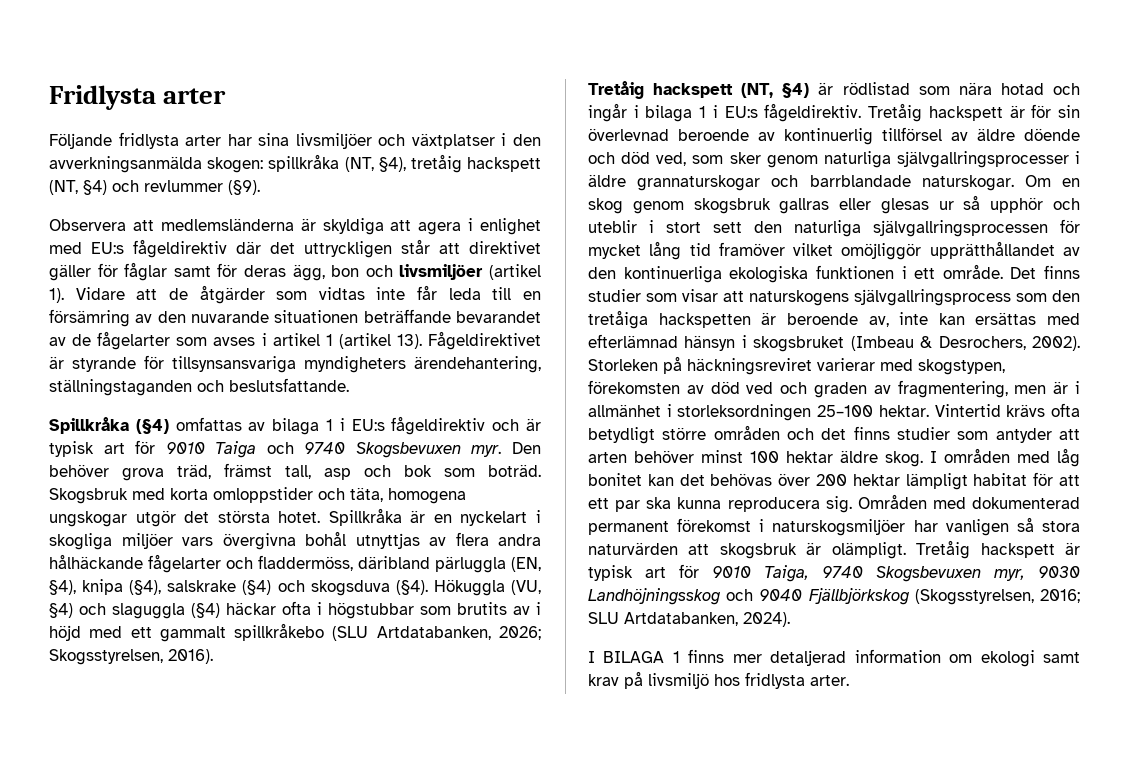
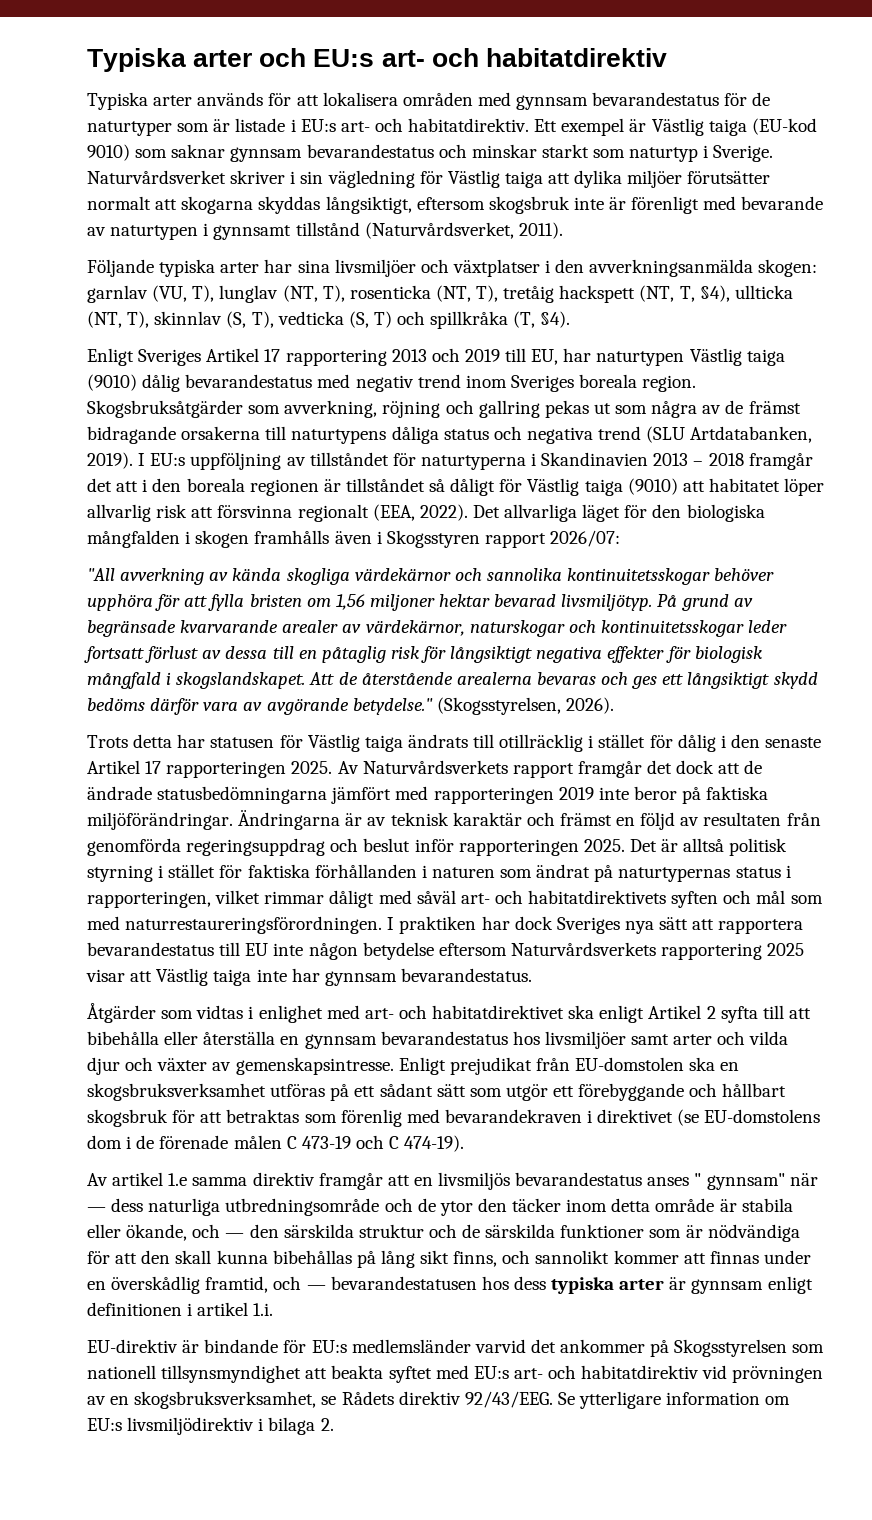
- Fridlysta arter
+ Typiska arter och EU:s art- och habitatdirektiv
+ Typiska arter används för att lokalisera områden med gynnsam bevarandestatus för de naturtyper som är listade i EU:s art- och habitatdirektiv. Ett exempel är Västlig taiga (EU-kod 9010) som saknar gynnsam bevarandestatus och minskar starkt som naturtyp i Sverige. Naturvårdsverket skriver i sin vägledning för Västlig taiga att dylika miljöer förutsätter normalt att skogarna skyddas långsiktigt, eftersom skogsbruk inte är förenligt med bevarande av naturtypen i gynnsamt tillstånd (Naturvårdsverket, 2011).
- Följande fridlysta arter har sina livsmiljöer och växtplatser i den avverkningsanmälda skogen: spillkråka (NT, §4), tretåig hackspett (NT, §4) och revlummer (§9).
- Observera att medlemsländerna är skyldiga att agera i enlighet med EU:s fågeldirektiv där det uttryckligen står att direktivet gäller för fåglar samt för deras ägg, bon och livsmiljöer (artikel 1). Vidare att de åtgärder som vidtas inte får leda till en försämring av den nuvarande situationen beträffande bevarandet av de fågelarter som avses i artikel 1 (artikel 13). Fågeldirektivet är styrande för tillsynsansvariga myndigheters ärendehantering, ställningstaganden och beslutsfattande.
- Spillkråka (§4) omfattas av bilaga 1 i EU:s fågeldirektiv och är typisk art för 9010 Taiga och 9740 Skogsbevuxen myr. Den behöver grova träd, främst tall, asp och bok som boträd. Skogsbruk med korta omloppstider och täta, homogena ungskogar utgör det största hotet. Spillkråka är en nyckelart i skogliga miljöer vars övergivna bohål utnyttjas av flera andra hålhäckande fågelarter och fladdermöss, däribland pärluggla (EN, §4), knipa (§4), salskrake (§4) och skogsduva (§4). Hökuggla (VU, §4) och slaguggla (§4) häckar ofta i högstubbar som brutits av i höjd med ett gammalt spillkråkebo (SLU Artdatabanken, 2026; Skogsstyrelsen, 2016).
- Tretåig hackspett (NT, §4) är rödlistad som nära hotad och ingår i bilaga 1 i EU:s fågeldirektiv. Tretåig hackspett är för sin överlevnad beroende av kontinuerlig tillförsel av äldre döende och död ved, som sker genom naturliga självgallringsprocesser i äldre grannaturskogar och barrblandade naturskogar. Om en skog genom skogsbruk gallras eller glesas ur så upphör och uteblir i stort sett den naturliga självgallringsprocessen för mycket lång tid framöver vilket omöjliggör upprätthållandet av den kontinuerliga ekologiska funktionen i ett område. Det finns studier som visar att naturskogens självgallringsprocess som den tretåiga hackspetten är beroende av, inte kan ersättas med efterlämnad hänsyn i skogsbruket (Imbeau & Desrochers, 2002). Storleken på häckningsreviret varierar med skogstypen, förekomsten av död ved och graden av fragmentering, men är i allmänhet i storleksordningen 25–100 hektar. Vintertid krävs ofta betydligt större områden och det finns studier som antyder att arten behöver minst 100 hektar äldre skog. I områden med låg bonitet kan det behövas över 200 hektar lämpligt habitat för att ett par ska kunna reproducera sig. Områden med dokumenterad permanent förekomst i naturskogsmiljöer har vanligen så stora naturvärden att skogsbruk är olämpligt. Tretåig hackspett är typisk art för 9010 Taiga, 9740 Skogsbevuxen myr, 9030 Landhöjningsskog och 9040 Fjällbjörkskog (Skogsstyrelsen, 2016; SLU Artdatabanken, 2024).
- I BILAGA 1 finns mer detaljerad information om ekologi samt krav på livsmiljö hos fridlysta arter.
+ Följande typiska arter har sina livsmiljöer och växtplatser i den avverkningsanmälda skogen: garnlav (VU, T), lunglav (NT, T), rosenticka (NT, T), tretåig hackspett (NT, T, §4), ullticka (NT, T), skinnlav (S, T), vedticka (S, T) och spillkråka (T, §4).
+ Enligt Sveriges Artikel 17 rapportering 2013 och 2019 till EU, har naturtypen Västlig taiga (9010) dålig bevarandestatus med negativ trend inom Sveriges boreala region. Skogsbruksåtgärder som avverkning, röjning och gallring pekas ut som några av de främst bidragande orsakerna till naturtypens dåliga status och negativa trend (SLU Artdatabanken, 2019). I EU:s uppföljning av tillståndet för naturtyperna i Skandinavien 2013 – 2018 framgår det att i den boreala regionen är tillståndet så dåligt för Västlig taiga (9010) att habitatet löper allvarlig risk att försvinna regionalt (EEA, 2022). Det allvarliga läget för den biologiska mångfalden i skogen framhålls även i Skogsstyren rapport 2026/07:
+ "All avverkning av kända skogliga värdekärnor och sannolika kontinuitetsskogar behöver upphöra för att fylla bristen om 1,56 miljoner hektar bevarad livsmiljötyp. På grund av begränsade kvarvarande arealer av värdekärnor, naturskogar och kontinuitetsskogar leder fortsatt förlust av dessa till en påtaglig risk för långsiktigt negativa effekter för biologisk mångfald i skogslandskapet. Att de återstående arealerna bevaras och ges ett långsiktigt skydd bedöms därför vara av avgörande betydelse." (Skogsstyrelsen, 2026).
+ Trots detta har statusen för Västlig taiga ändrats till otillräcklig i stället för dålig i den senaste Artikel 17 rapporteringen 2025. Av Naturvårdsverkets rapport framgår det dock att de ändrade statusbedömningarna jämfört med rapporteringen 2019 inte beror på faktiska miljöförändringar. Ändringarna är av teknisk karaktär och främst en följd av resultaten från genomförda regeringsuppdrag och beslut inför rapporteringen 2025. Det är alltså politisk styrning i stället för faktiska förhållanden i naturen som ändrat på naturtypernas status i rapporteringen, vilket rimmar dåligt med såväl art- och habitatdirektivets syften och mål som med naturrestaureringsförordningen. I praktiken har dock Sveriges nya sätt att rapportera bevarandestatus till EU inte någon betydelse eftersom Naturvårdsverkets rapportering 2025 visar att Västlig taiga inte har gynnsam bevarandestatus.
+ Åtgärder som vidtas i enlighet med art- och habitatdirektivet ska enligt Artikel 2 syfta till att bibehålla eller återställa en gynnsam bevarandestatus hos livsmiljöer samt arter och vilda djur och växter av gemenskapsintresse. Enligt prejudikat från EU-domstolen ska en skogsbruksverksamhet utföras på ett sådant sätt som utgör ett förebyggande och hållbart skogsbruk för att betraktas som förenlig med bevarandekraven i direktivet (se EU-domstolens dom i de förenade målen C 473-19 och C 474-19).
+ Av artikel 1.e samma direktiv framgår att en livsmiljös bevarandestatus anses " gynnsam" när — dess naturliga utbredningsområde och de ytor den täcker inom detta område är stabila eller ökande, och — den särskilda struktur och de särskilda funktioner som är nödvändiga för att den skall kunna bibehållas på lång sikt finns, och sannolikt kommer att finnas under en överskådlig framtid, och — bevarandestatusen hos dess typiska arter är gynnsam enligt definitionen i artikel 1.i.
+ EU-direktiv är bindande för EU:s medlemsländer varvid det ankommer på Skogsstyrelsen som nationell tillsynsmyndighet att beakta syftet med EU:s art- och habitatdirektiv vid prövningen av en skogsbruksverksamhet, se Rådets direktiv 92/43/EEG. Se ytterligare information om EU:s livsmiljödirektiv i bilaga 2.

